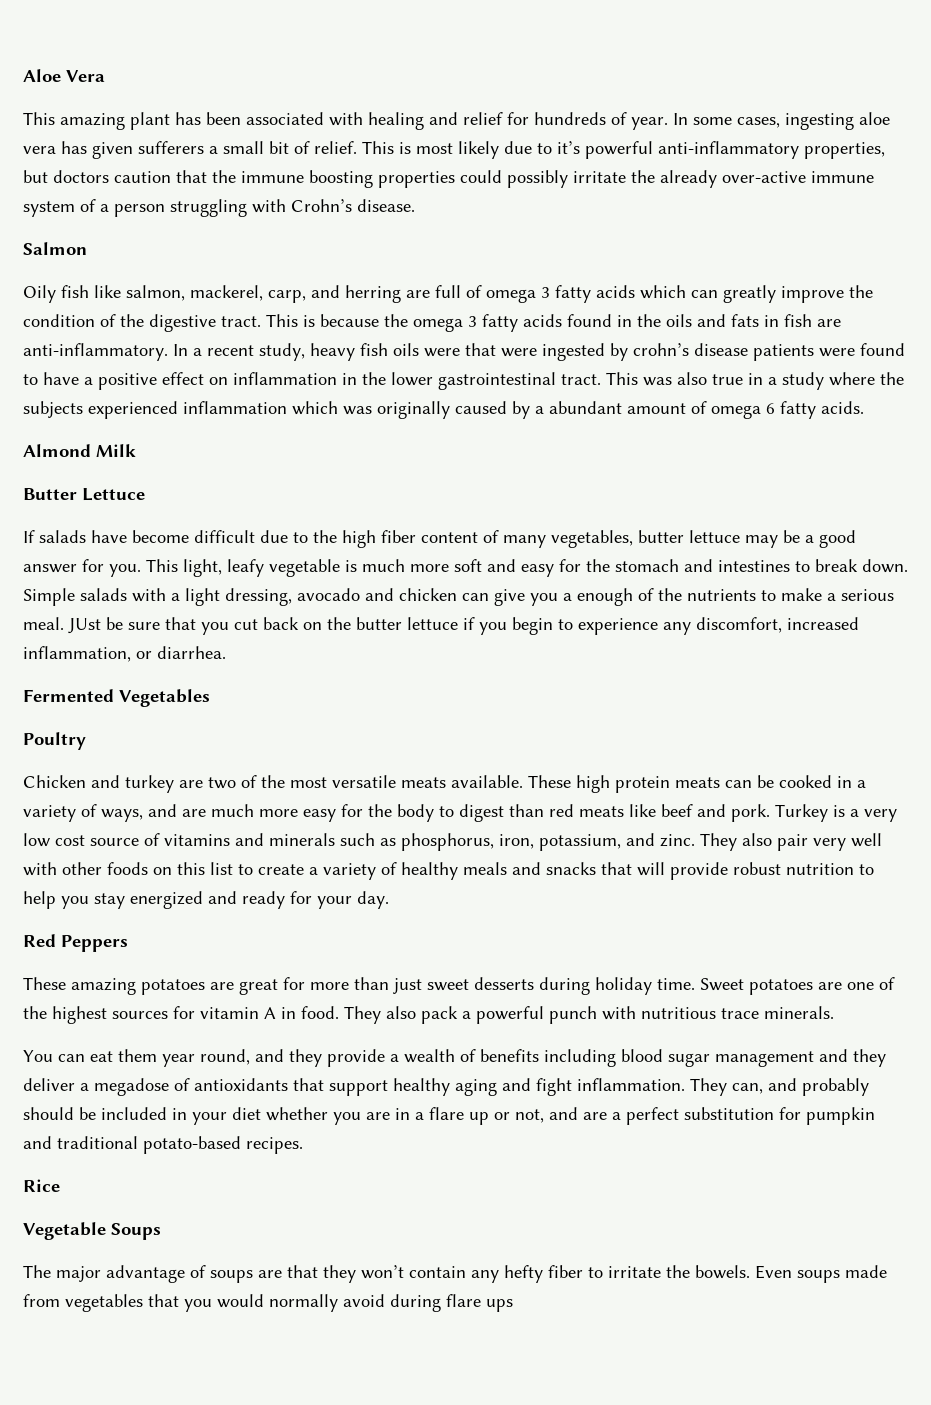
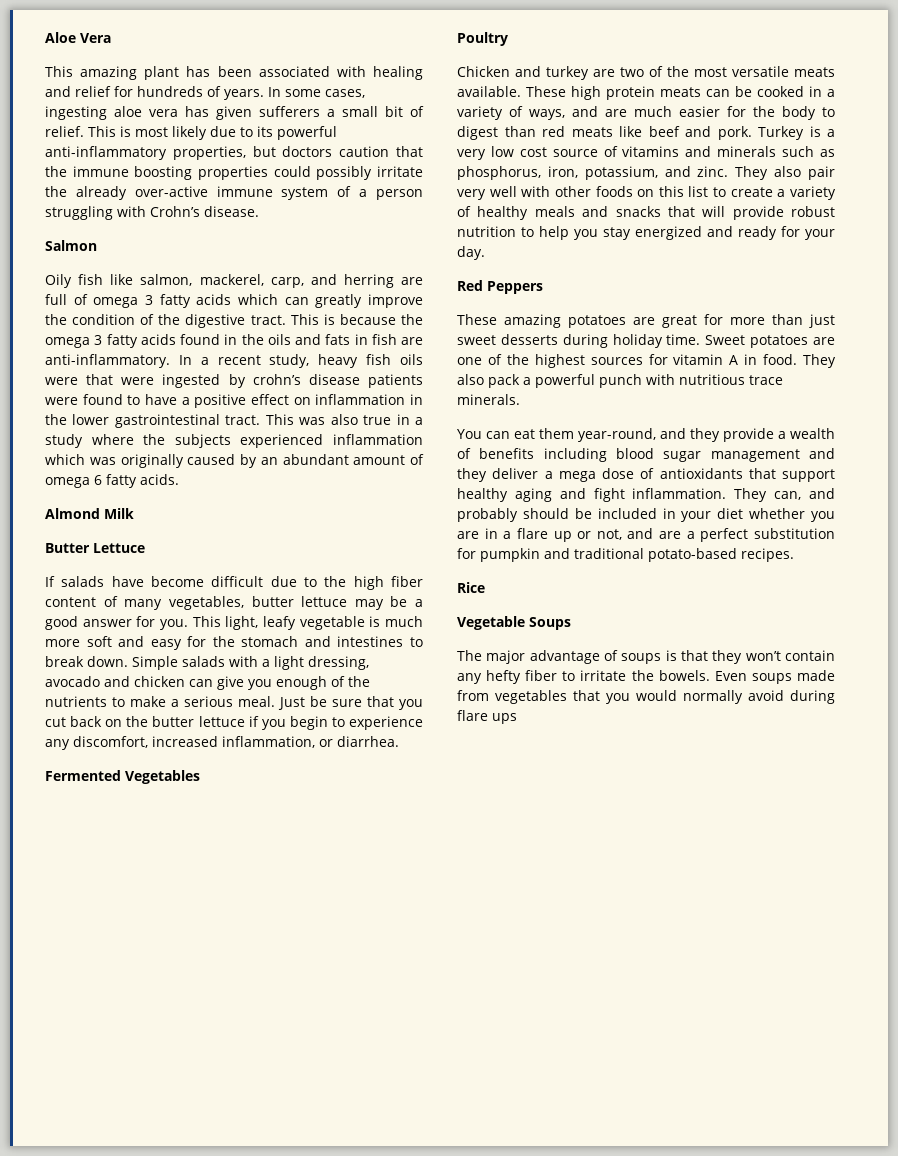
- This amazing plant has been associated with healing and relief for hundreds of year.
+ This amazing plant has been associated with healing and relief for hundreds of years.
- This is most likely due to it’s powerful anti-inflammatory properties, but doctors caution that the immune boosting properties could possibly irritate the already over-active immune system of a person struggling with Crohn’s disease.
+ This is most likely due to its powerful anti-inflammatory properties, but doctors caution that the immune boosting properties could possibly irritate the already over-active immune system of a person struggling with Crohn’s disease.
- This was also true in a study where the subjects experienced inflammation which was originally caused by a abundant amount of omega 6 fatty acids.
+ This was also true in a study where the subjects experienced inflammation which was originally caused by an abundant amount of omega 6 fatty acids.
- Simple salads with a light dressing, avocado and chicken can give you a enough of the nutrients to make a serious meal.
+ Simple salads with a light dressing, avocado and chicken can give you enough of the nutrients to make a serious meal.
- JUst be sure that you cut back on the butter lettuce if you begin to experience any discomfort, increased inflammation, or diarrhea.
+ Just be sure that you cut back on the butter lettuce if you begin to experience any discomfort, increased inflammation, or diarrhea.
- These high protein meats can be cooked in a variety of ways, and are much more easy for the body to digest than red meats like beef and pork.
+ These high protein meats can be cooked in a variety of ways, and are much easier for the body to digest than red meats like beef and pork.
- You can eat them year round, and they provide a wealth of benefits including blood sugar management and they deliver a megadose of antioxidants that support healthy aging and fight inflammation.
+ You can eat them year-round, and they provide a wealth of benefits including blood sugar management and they deliver a mega dose of antioxidants that support healthy aging and fight inflammation.
- The major advantage of soups are that they won’t contain any hefty fiber to irritate the bowels.
+ The major advantage of soups is that they won’t contain any hefty fiber to irritate the bowels.

